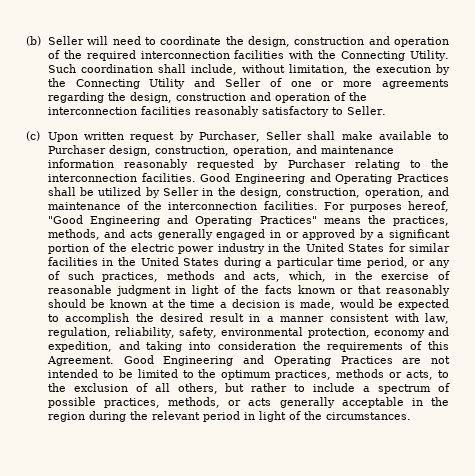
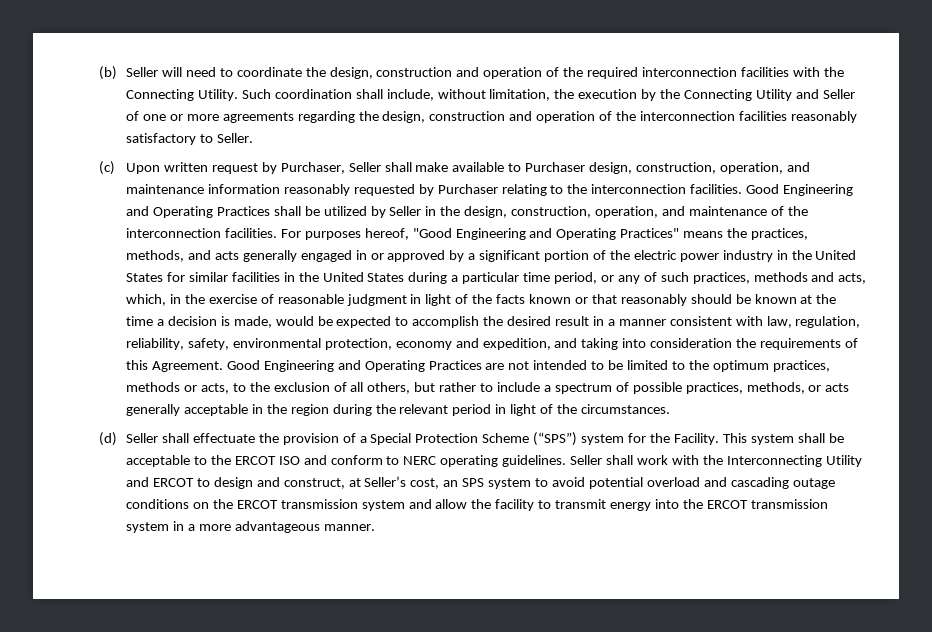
+ (d) Seller shall effectuate the provision of a Special Protection Scheme (“SPS”) system for the Facility. This system shall be acceptable to the ERCOT ISO and conform to NERC operating guidelines. Seller shall work with the Interconnecting Utility and ERCOT to design and construct, at Seller’s cost, an SPS system to avoid potential overload and cascading outage conditions on the ERCOT transmission system and allow the facility to transmit energy into the ERCOT transmission system in a more advantageous manner.

